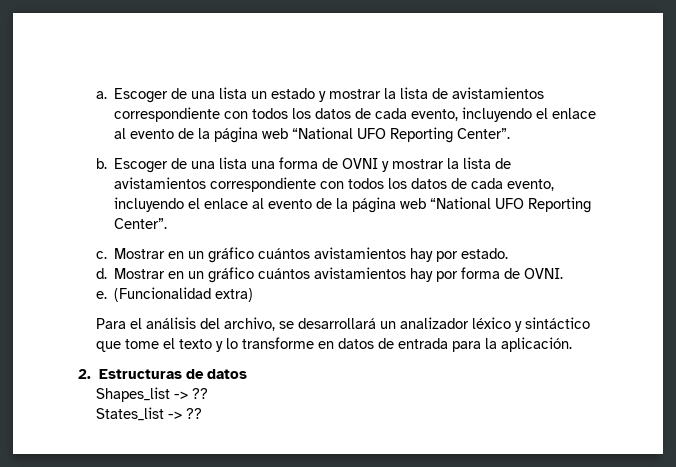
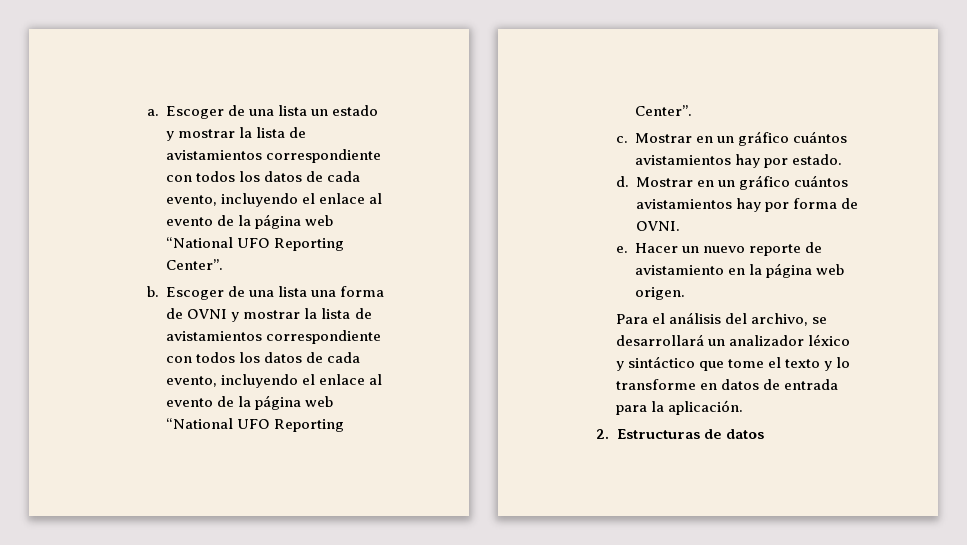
- (Funcionalidad extra)
+ Hacer un nuevo reporte de avistamiento en la página web origen.
- Shapes_list -> ??
- States_list -> ??

